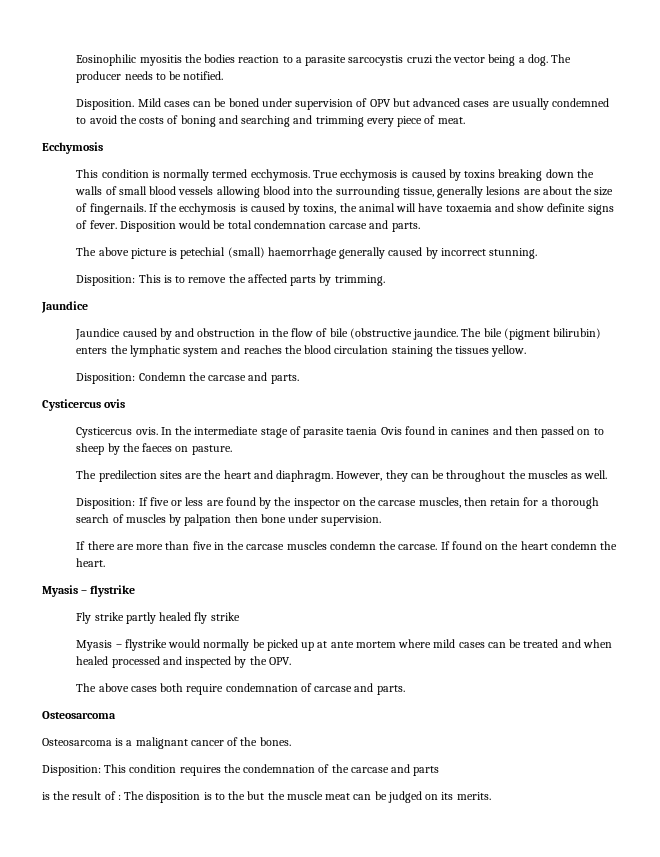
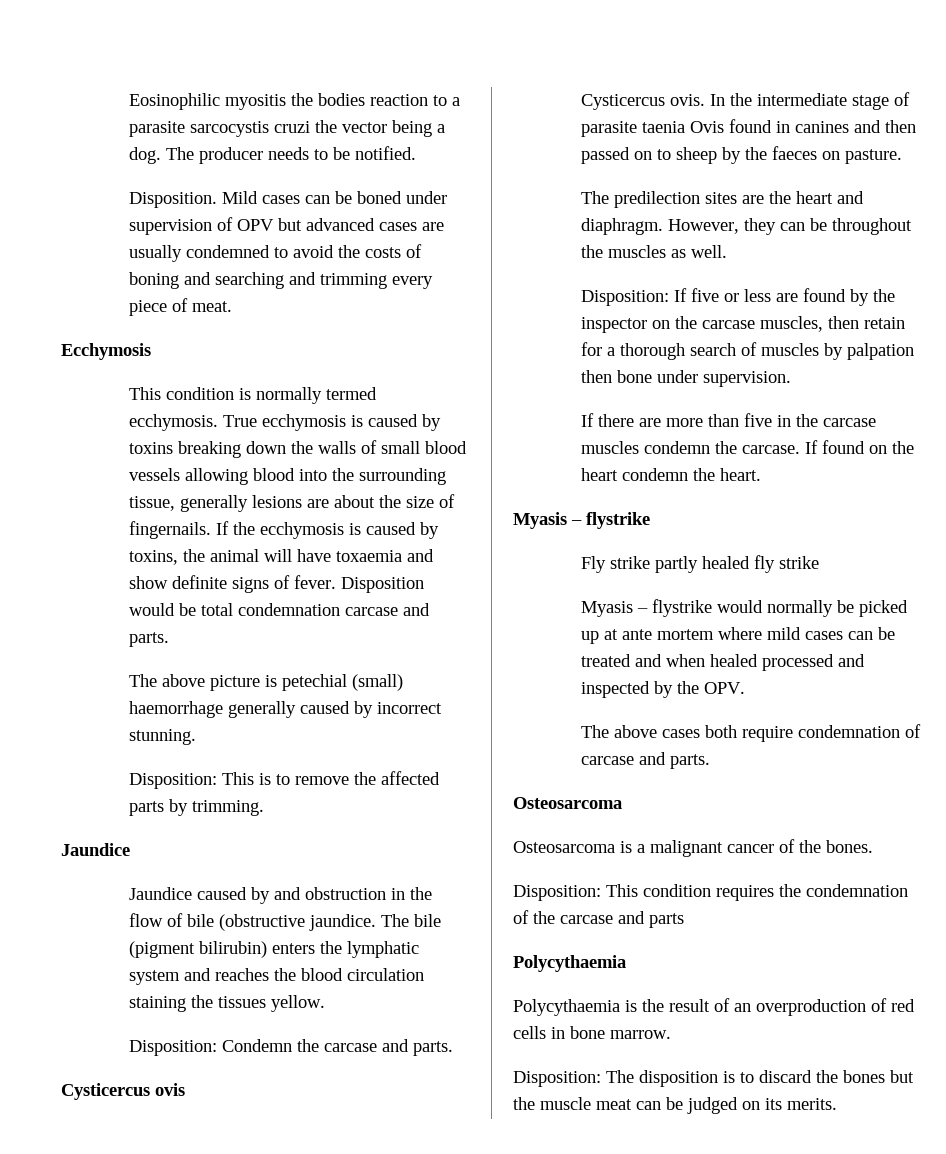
  Disposition: This condition requires the condemnation of the carcase and parts
- is the result of : The disposition is to the but the muscle meat can be judged on its merits.
+ Polycythaemia
+ Polycythaemia is the result of an overproduction of red cells in bone marrow.
+ Disposition: The disposition is to discard the bones but the muscle meat can be judged on its merits.

